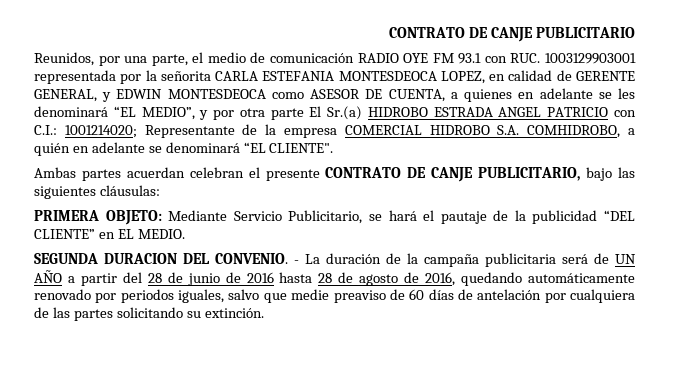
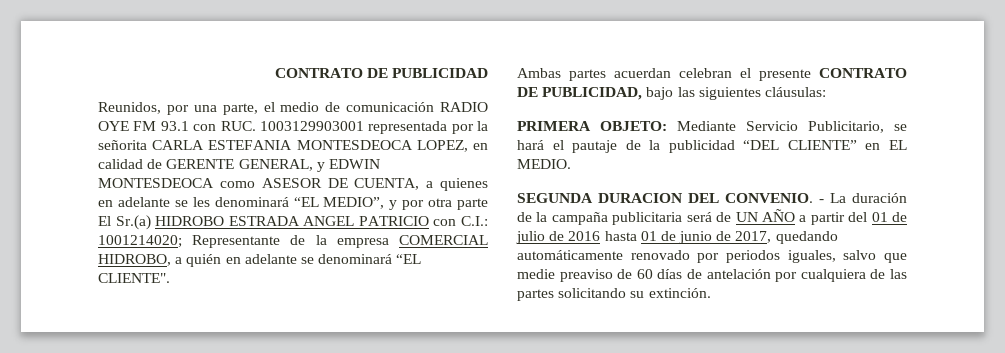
- CONTRATO DE CANJE PUBLICITARIO
+ CONTRATO DE PUBLICIDAD
- Representante de la empresa COMERCIAL HIDROBO S.A. COMHIDROBO, a quién en adelante se denominará “EL CLIENTE".
+ Representante de la empresa COMERCIAL HIDROBO, a quién en adelante se denominará “EL CLIENTE".
- Ambas partes acuerdan celebran el presente CONTRATO DE CANJE PUBLICITARIO, bajo las siguientes cláusulas:
+ Ambas partes acuerdan celebran el presente CONTRATO DE PUBLICIDAD, bajo las siguientes cláusulas:
- - La duración de la campaña publicitaria será de UN AÑO a partir del 28 de junio de 2016 hasta 28 de agosto de 2016, quedando automáticamente renovado por periodos iguales, salvo que medie preaviso de 60 días de antelación por cualquiera de las partes solicitando su extinción.
+ - La duración de la campaña publicitaria será de UN AÑO a partir del 01 de julio de 2016 hasta 01 de junio de 2017, quedando automáticamente renovado por periodos iguales, salvo que medie preaviso de 60 días de antelación por cualquiera de las partes solicitando su extinción.

